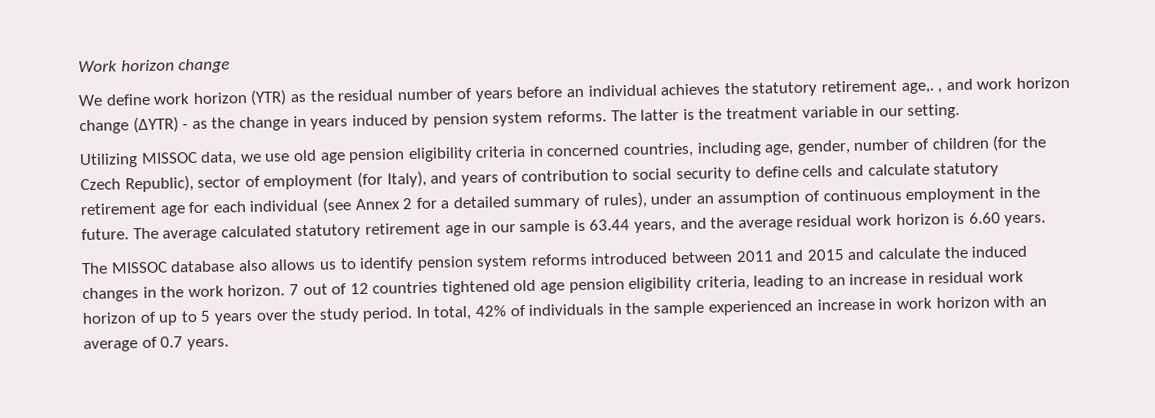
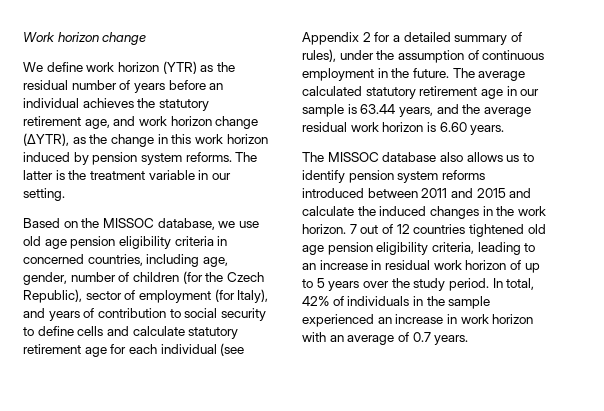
- We define work horizon (YTR) as the residual number of years before an individual achieves the statutory retirement age,. , and work horizon change (ΔYTR) - as the change in years induced by pension system reforms.
+ We define work horizon (YTR) as the residual number of years before an individual achieves the statutory retirement age, and work horizon change (ΔYTR), as the change in this work horizon induced by pension system reforms.
- Utilizing MISSOC data, we use old age pension eligibility criteria in concerned countries, including age, gender, number of children (for the Czech Republic), sector of employment (for Italy), and years of contribution to social security to define cells and calculate statutory retirement age for each individual (see Annex 2 for a detailed summary of rules), under an assumption of continuous employment in the future.
+ Based on the MISSOC database, we use old age pension eligibility criteria in concerned countries, including age, gender, number of children (for the Czech Republic), sector of employment (for Italy), and years of contribution to social security to define cells and calculate statutory retirement age for each individual (see Appendix 2 for a detailed summary of rules), under the assumption of continuous employment in the future.

